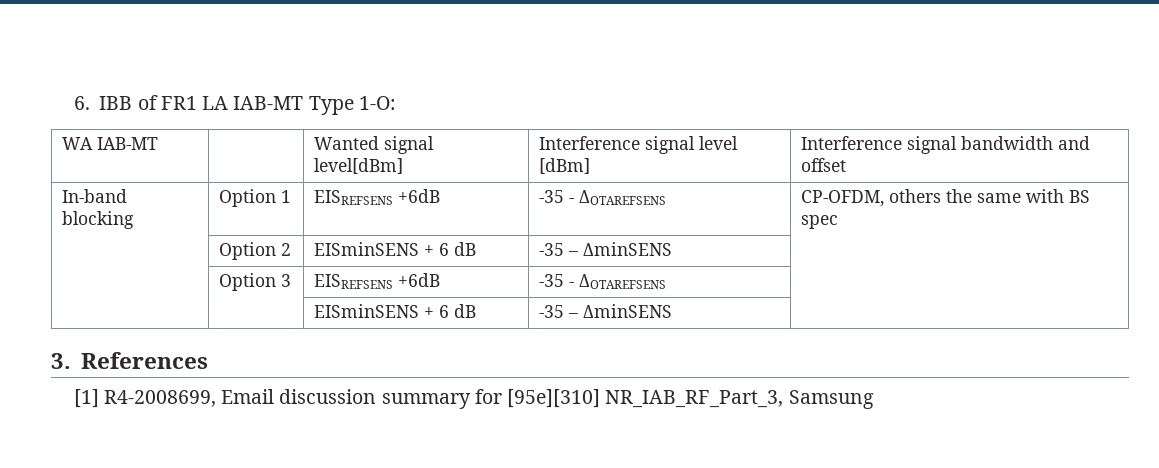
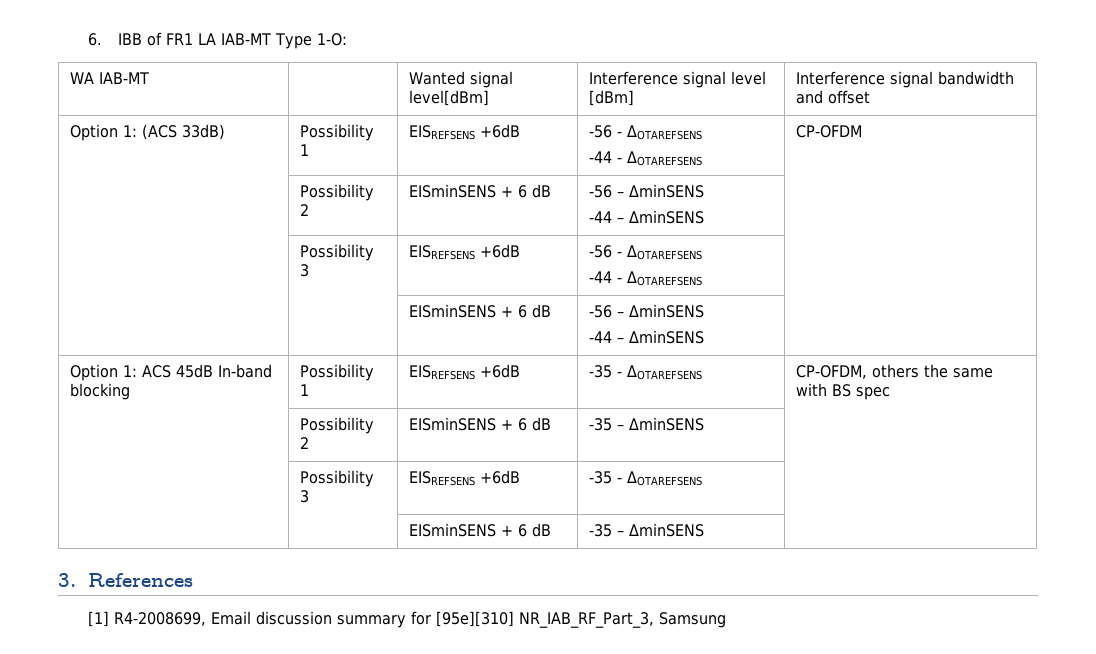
- In-band blocking | Option 1 | EISREFSENS +6dB | -35 - ΔOTAREFSENS | CP-OFDM, others the same with BS spec
+ Option 1: (ACS 33dB) | Possibility 1 | EISREFSENS +6dB | -56 - ΔOTAREFSENS
+ -44 - ΔOTAREFSENS | CP-OFDM
+ | Possibility 2 | EISminSENS + 6 dB | -56 – ΔminSENS
+ -44 – ΔminSENS |
+ | Possibility 3 | EISREFSENS +6dB | -56 - ΔOTAREFSENS
+ -44 - ΔOTAREFSENS |
+ | | EISminSENS + 6 dB | -56 – ΔminSENS
+ -44 – ΔminSENS |
+ Option 1: ACS 45dB In-band blocking | Possibility 1 | EISREFSENS +6dB | -35 - ΔOTAREFSENS | CP-OFDM, others the same with BS spec
- | Option 2 | EISminSENS + 6 dB | -35 – ΔminSENS |
+ | Possibility 2 | EISminSENS + 6 dB | -35 – ΔminSENS |
- | Option 3 | EISREFSENS +6dB | -35 - ΔOTAREFSENS |
+ | Possibility 3 | EISREFSENS +6dB | -35 - ΔOTAREFSENS |

